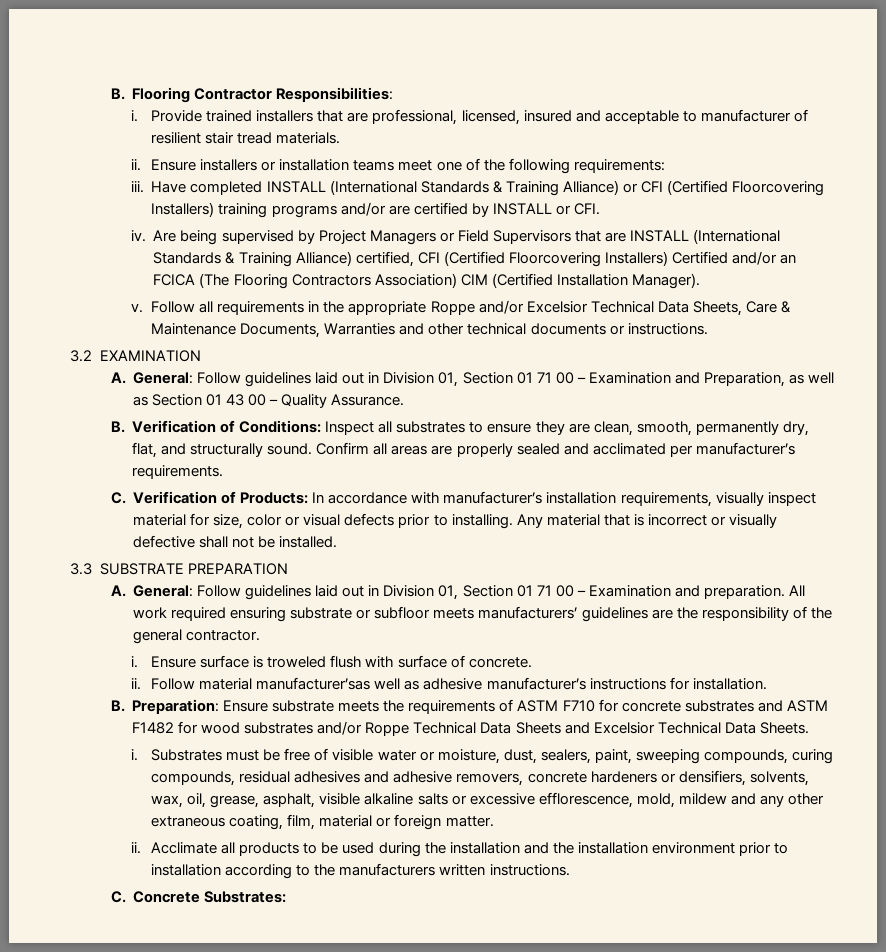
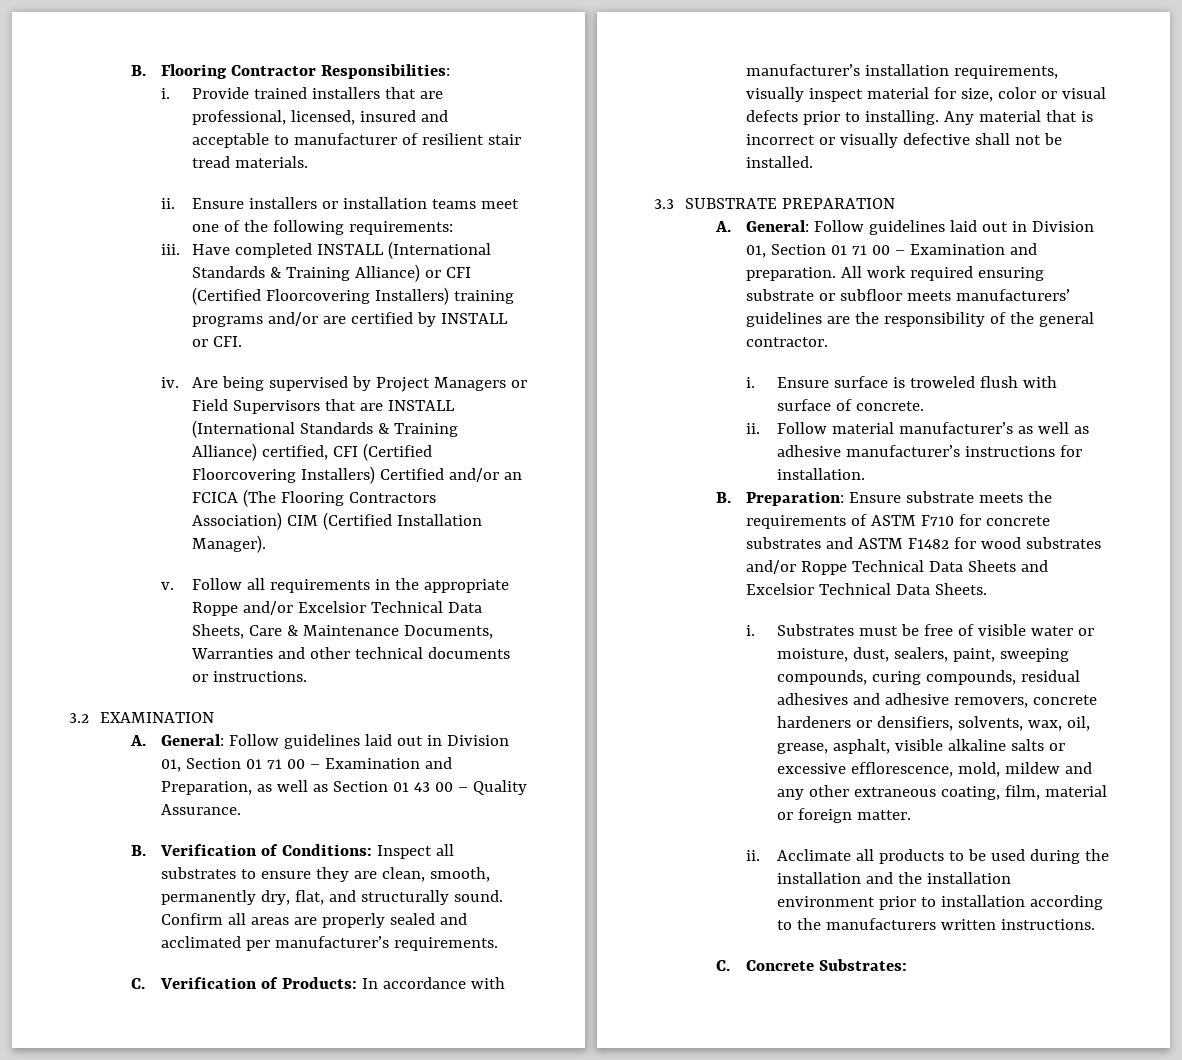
- Follow material manufacturer’sas well as adhesive manufacturer’s instructions for installation.
+ Follow material manufacturer’s as well as adhesive manufacturer’s instructions for installation.

